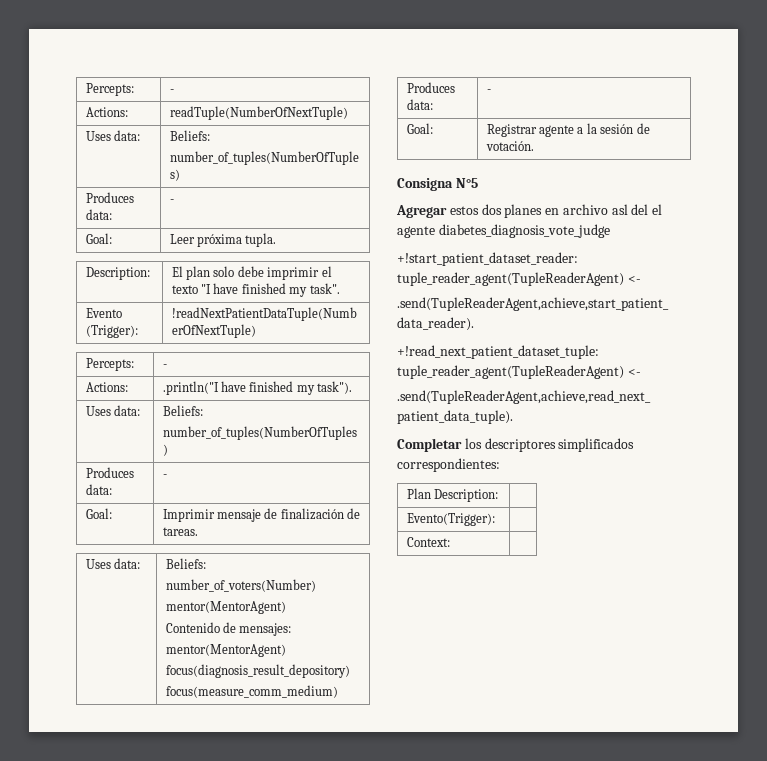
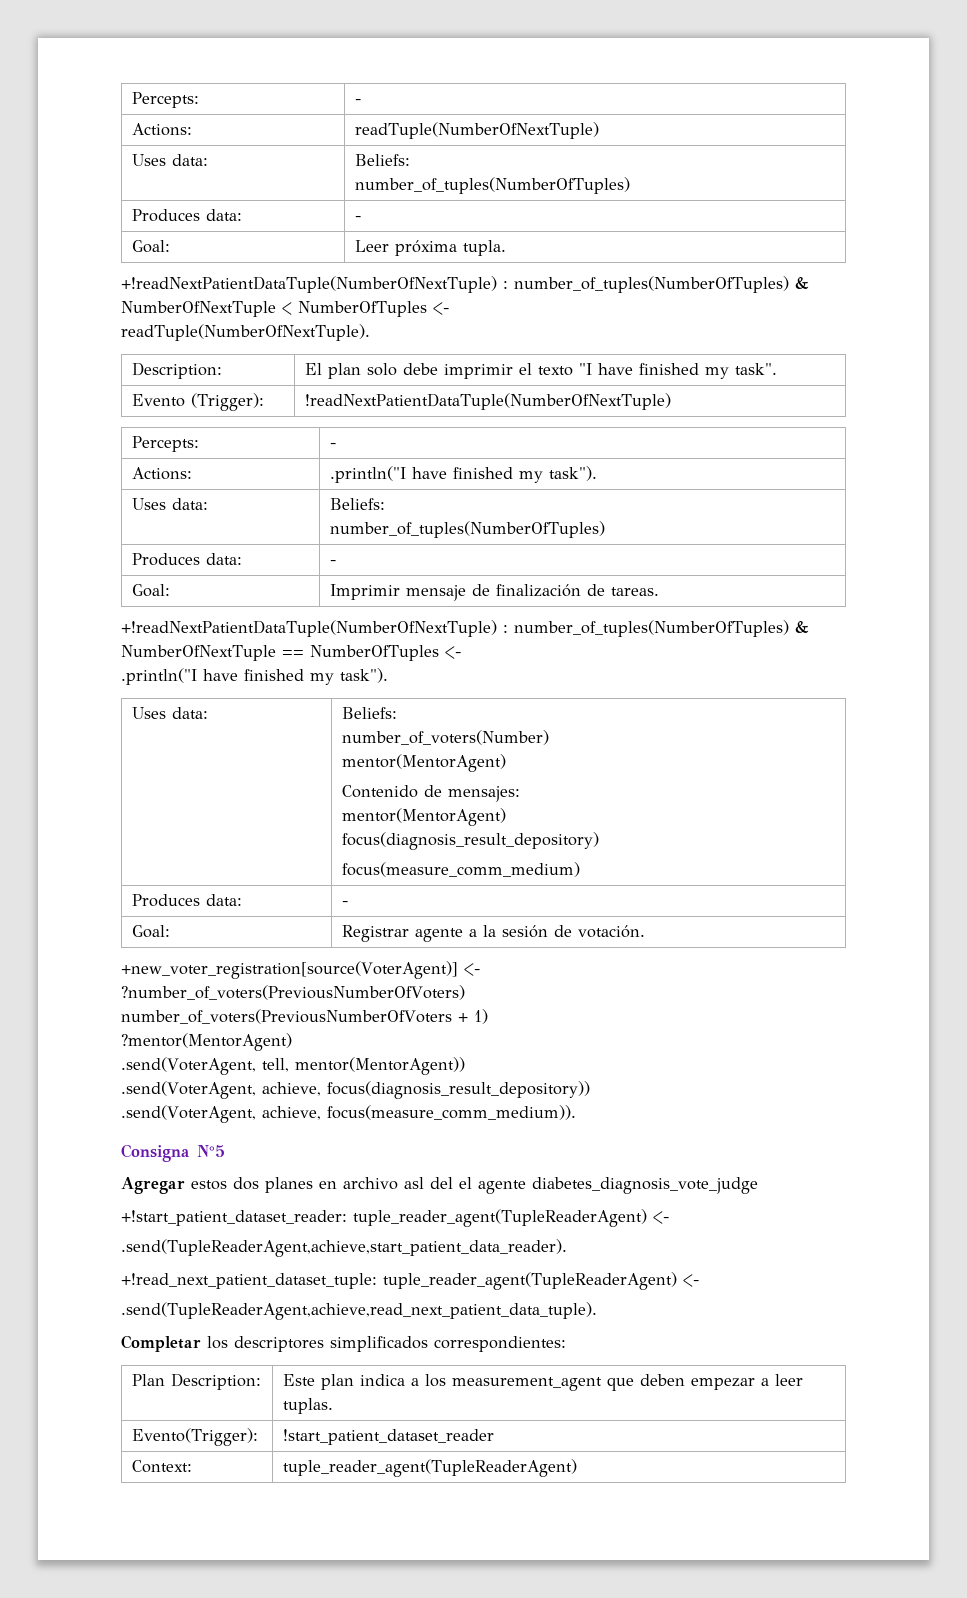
+ +!readNextPatientDataTuple(NumberOfNextTuple) : number_of_tuples(NumberOfTuples) & NumberOfNextTuple < NumberOfTuples <-
+ readTuple(NumberOfNextTuple).
+ +!readNextPatientDataTuple(NumberOfNextTuple) : number_of_tuples(NumberOfTuples) & NumberOfNextTuple == NumberOfTuples <-
+ .println("I have finished my task").
+ +new_voter_registration[source(VoterAgent)] <-
+ ?number_of_voters(PreviousNumberOfVoters)
+ number_of_voters(PreviousNumberOfVoters + 1)
+ ?mentor(MentorAgent)
+ .send(VoterAgent, tell, mentor(MentorAgent))
+ .send(VoterAgent, achieve, focus(diagnosis_result_depository))
+ .send(VoterAgent, achieve, focus(measure_comm_medium)).
- Plan Description: |
+ Plan Description: | Este plan indica a los measurement_agent que deben empezar a leer tuplas.
- Evento(Trigger): |
+ Evento(Trigger): | !start_patient_dataset_reader
- Context: |
+ Context: | tuple_reader_agent(TupleReaderAgent)

